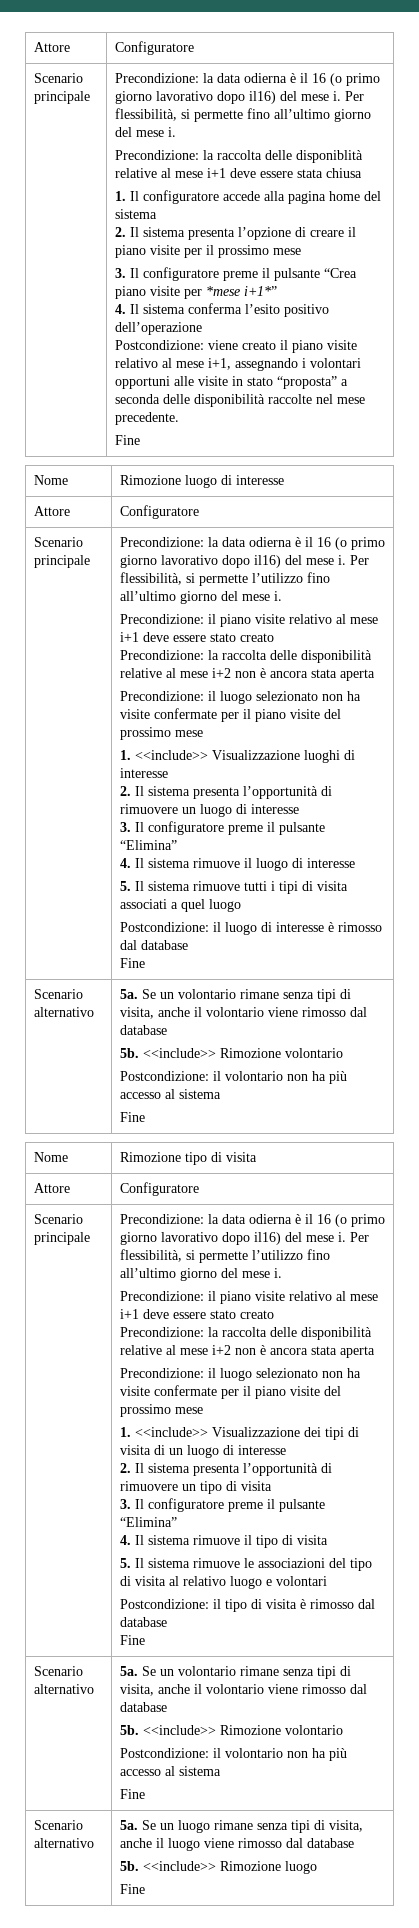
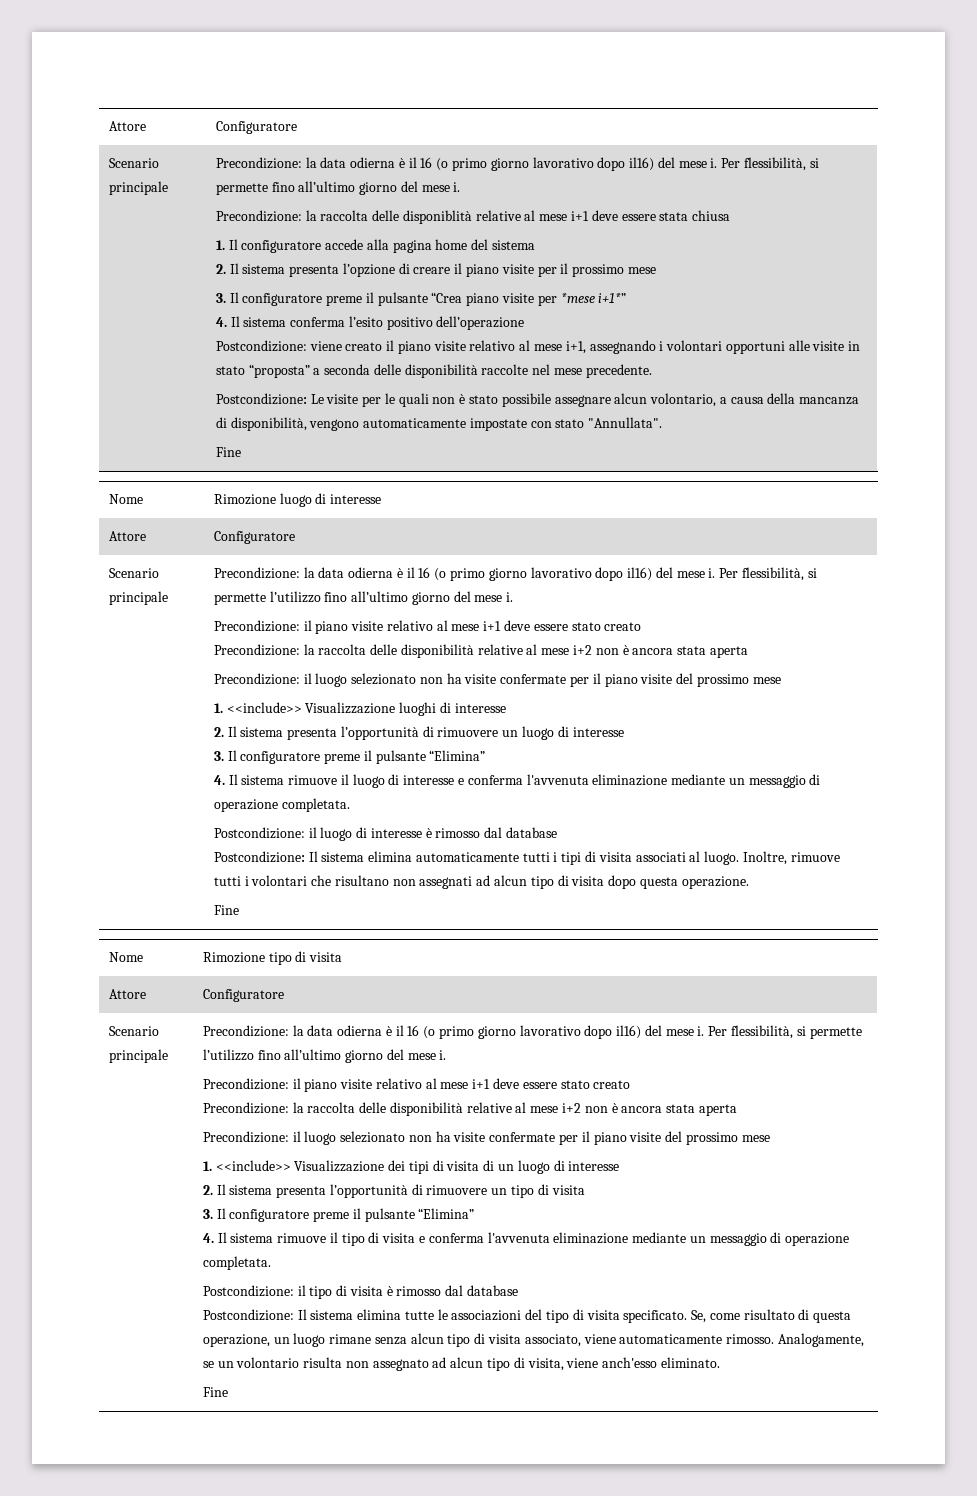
+ Postcondizione: Le visite per le quali non è stato possibile assegnare alcun volontario, a causa della mancanza di disponibilità, vengono automaticamente impostate con stato "Annullata".
- 4. Il sistema rimuove il luogo di interesse
- 5. Il sistema rimuove tutti i tipi di visita associati a quel luogo
+ 4. Il sistema rimuove il luogo di interesse e conferma l'avvenuta eliminazione mediante un messaggio di operazione completata.
  Postcondizione: il luogo di interesse è rimosso dal database
- Fine
- Scenario alternativo | 5a. Se un volontario rimane senza tipi di visita, anche il volontario viene rimosso dal database
- 5b. <<include>> Rimozione volontario
- Postcondizione: il volontario non ha più accesso al sistema
+ Postcondizione: Il sistema elimina automaticamente tutti i tipi di visita associati al luogo. Inoltre, rimuove tutti i volontari che risultano non assegnati ad alcun tipo di visita dopo questa operazione.
- 4. Il sistema rimuove il tipo di visita
- 5. Il sistema rimuove le associazioni del tipo di visita al relativo luogo e volontari
+ 4. Il sistema rimuove il tipo di visita e conferma l'avvenuta eliminazione mediante un messaggio di operazione completata.
  Postcondizione: il tipo di visita è rimosso dal database
- Fine
- Scenario alternativo | 5a. Se un volontario rimane senza tipi di visita, anche il volontario viene rimosso dal database
- 5b. <<include>> Rimozione volontario
- Postcondizione: il volontario non ha più accesso al sistema
- Fine
- Scenario alternativo | 5a. Se un luogo rimane senza tipi di visita, anche il luogo viene rimosso dal database
- 5b. <<include>> Rimozione luogo
+ Postcondizione: Il sistema elimina tutte le associazioni del tipo di visita specificato. Se, come risultato di questa operazione, un luogo rimane senza alcun tipo di visita associato, viene automaticamente rimosso. Analogamente, se un volontario risulta non assegnato ad alcun tipo di visita, viene anch'esso eliminato.

